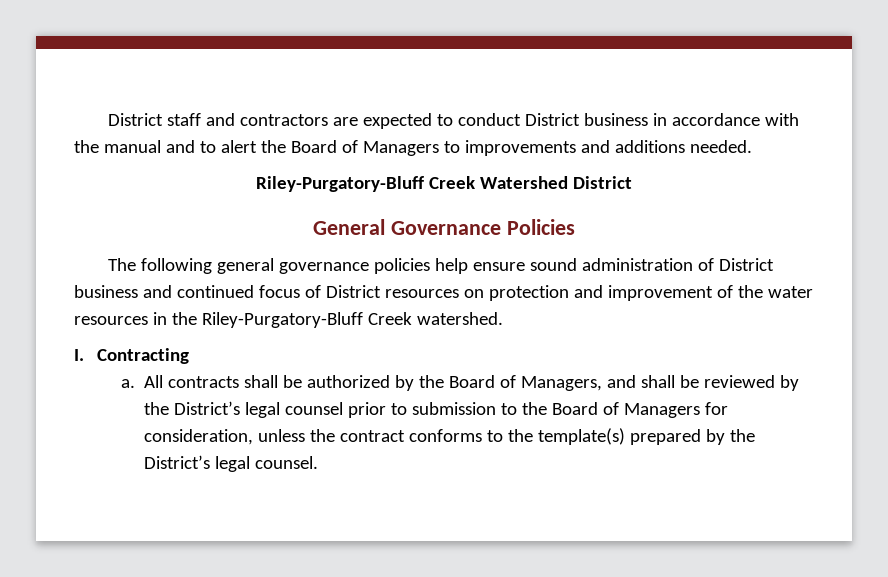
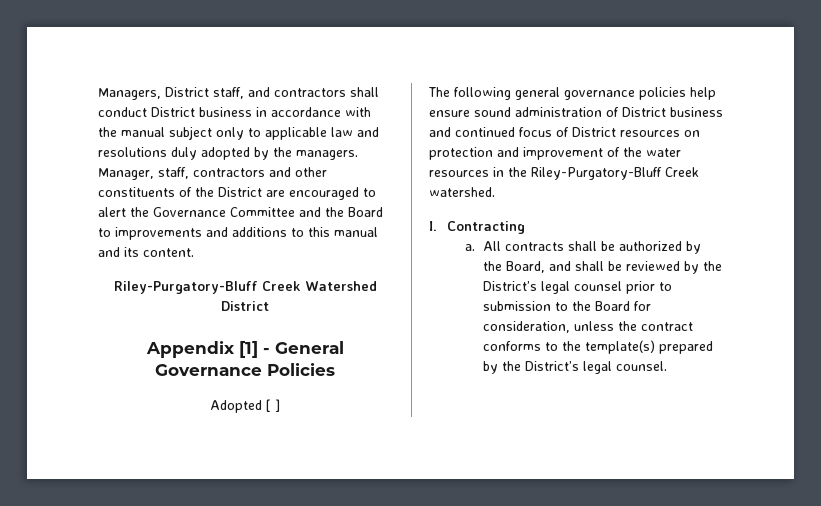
- District staff and contractors are expected to conduct District business in accordance with the manual and to alert the Board of Managers to improvements and additions needed.
+ Managers, District staff, and contractors shall conduct District business in accordance with the manual subject only to applicable law and resolutions duly adopted by the managers. Manager, staff, contractors and other constituents of the District are encouraged to alert the Governance Committee and the Board to improvements and additions to this manual and its content.
- General Governance Policies
+ Appendix [1] - General Governance Policies
+ Adopted [ ]
- All contracts shall be authorized by the Board of Managers, and shall be reviewed by the District’s legal counsel prior to submission to the Board of Managers for consideration, unless the contract conforms to the template(s) prepared by the District’s legal counsel.
+ All contracts shall be authorized by the Board, and shall be reviewed by the District’s legal counsel prior to submission to the Board for consideration, unless the contract conforms to the template(s) prepared by the District’s legal counsel.

